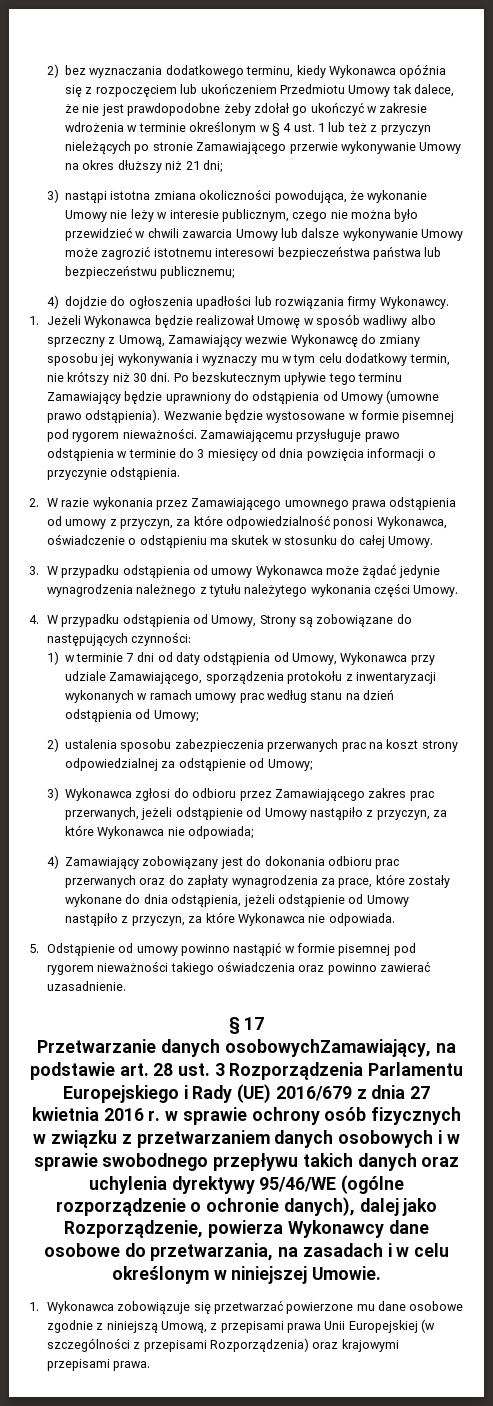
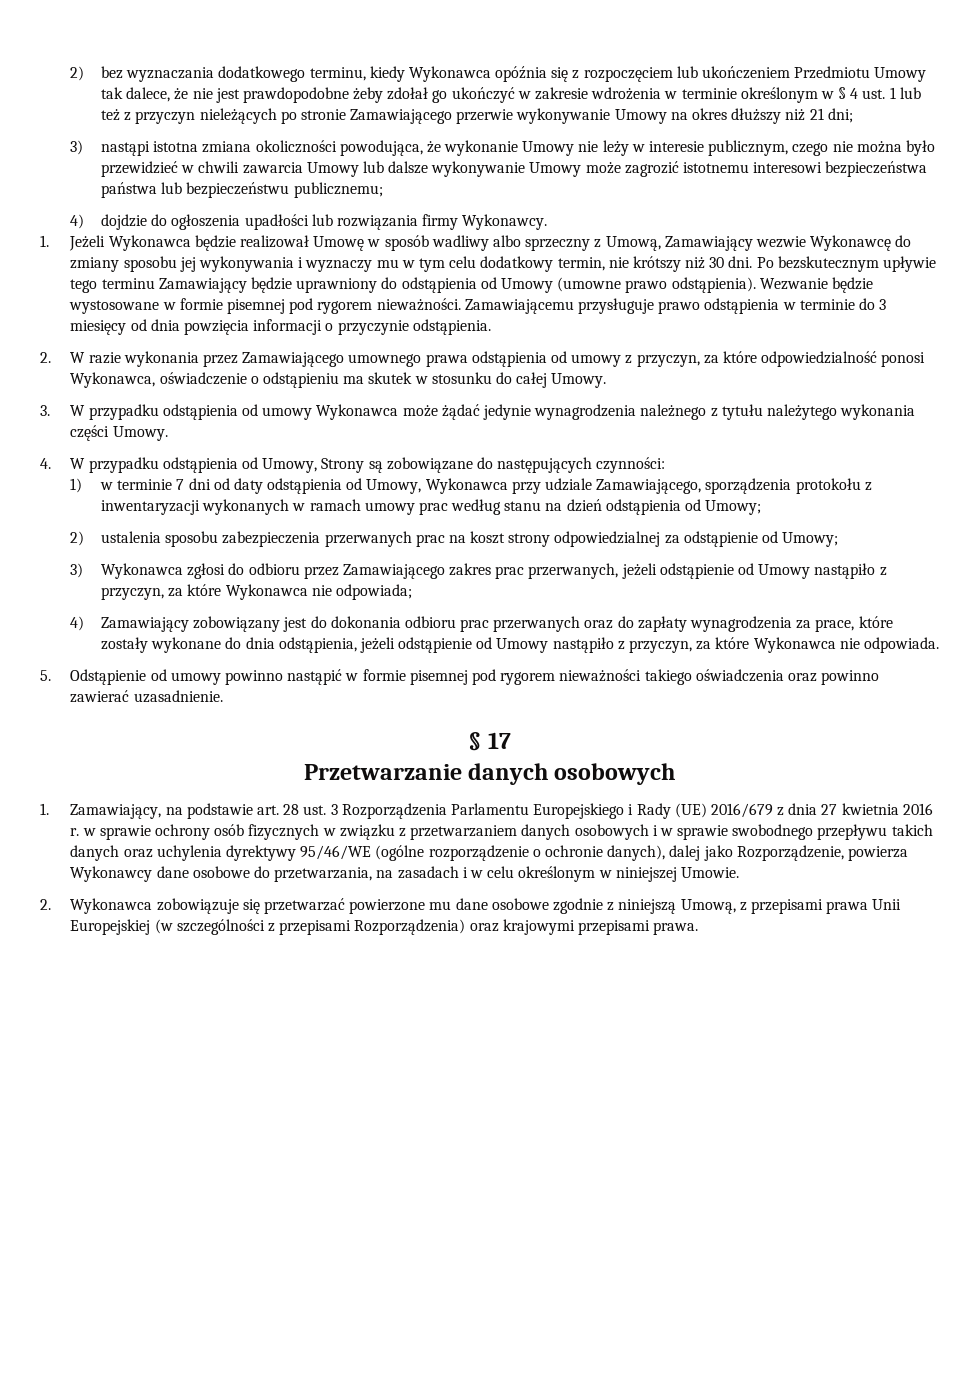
- Przetwarzanie danych osobowychZamawiający, na podstawie art. 28 ust. 3 Rozporządzenia Parlamentu Europejskiego i Rady (UE) 2016/679 z dnia 27 kwietnia 2016 r. w sprawie ochrony osób fizycznych w związku z przetwarzaniem danych osobowych i w sprawie swobodnego przepływu takich danych oraz uchylenia dyrektywy 95/46/WE (ogólne rozporządzenie o ochronie danych), dalej jako Rozporządzenie, powierza Wykonawcy dane osobowe do przetwarzania, na zasadach i w celu określonym w niniejszej Umowie.
+ Przetwarzanie danych osobowych
+ 1. Zamawiający, na podstawie art. 28 ust. 3 Rozporządzenia Parlamentu Europejskiego i Rady (UE) 2016/679 z dnia 27 kwietnia 2016 r. w sprawie ochrony osób fizycznych w związku z przetwarzaniem danych osobowych i w sprawie swobodnego przepływu takich danych oraz uchylenia dyrektywy 95/46/WE (ogólne rozporządzenie o ochronie danych), dalej jako Rozporządzenie, powierza Wykonawcy dane osobowe do przetwarzania, na zasadach i w celu określonym w niniejszej Umowie.
- 1. Wykonawca zobowiązuje się przetwarzać powierzone mu dane osobowe zgodnie z niniejszą Umową, z przepisami prawa Unii Europejskiej (w szczególności z przepisami Rozporządzenia) oraz krajowymi przepisami prawa.
+ 2. Wykonawca zobowiązuje się przetwarzać powierzone mu dane osobowe zgodnie z niniejszą Umową, z przepisami prawa Unii Europejskiej (w szczególności z przepisami Rozporządzenia) oraz krajowymi przepisami prawa.

